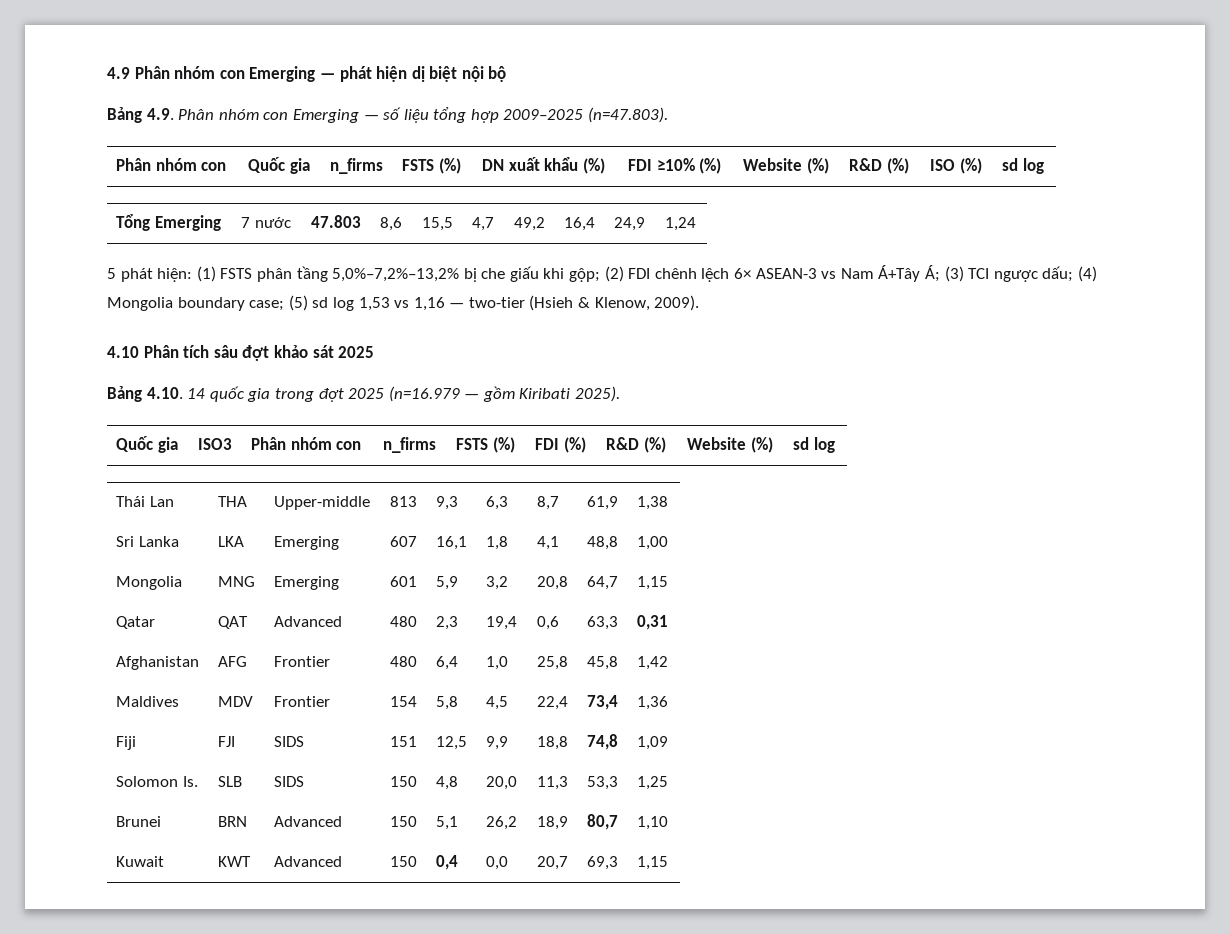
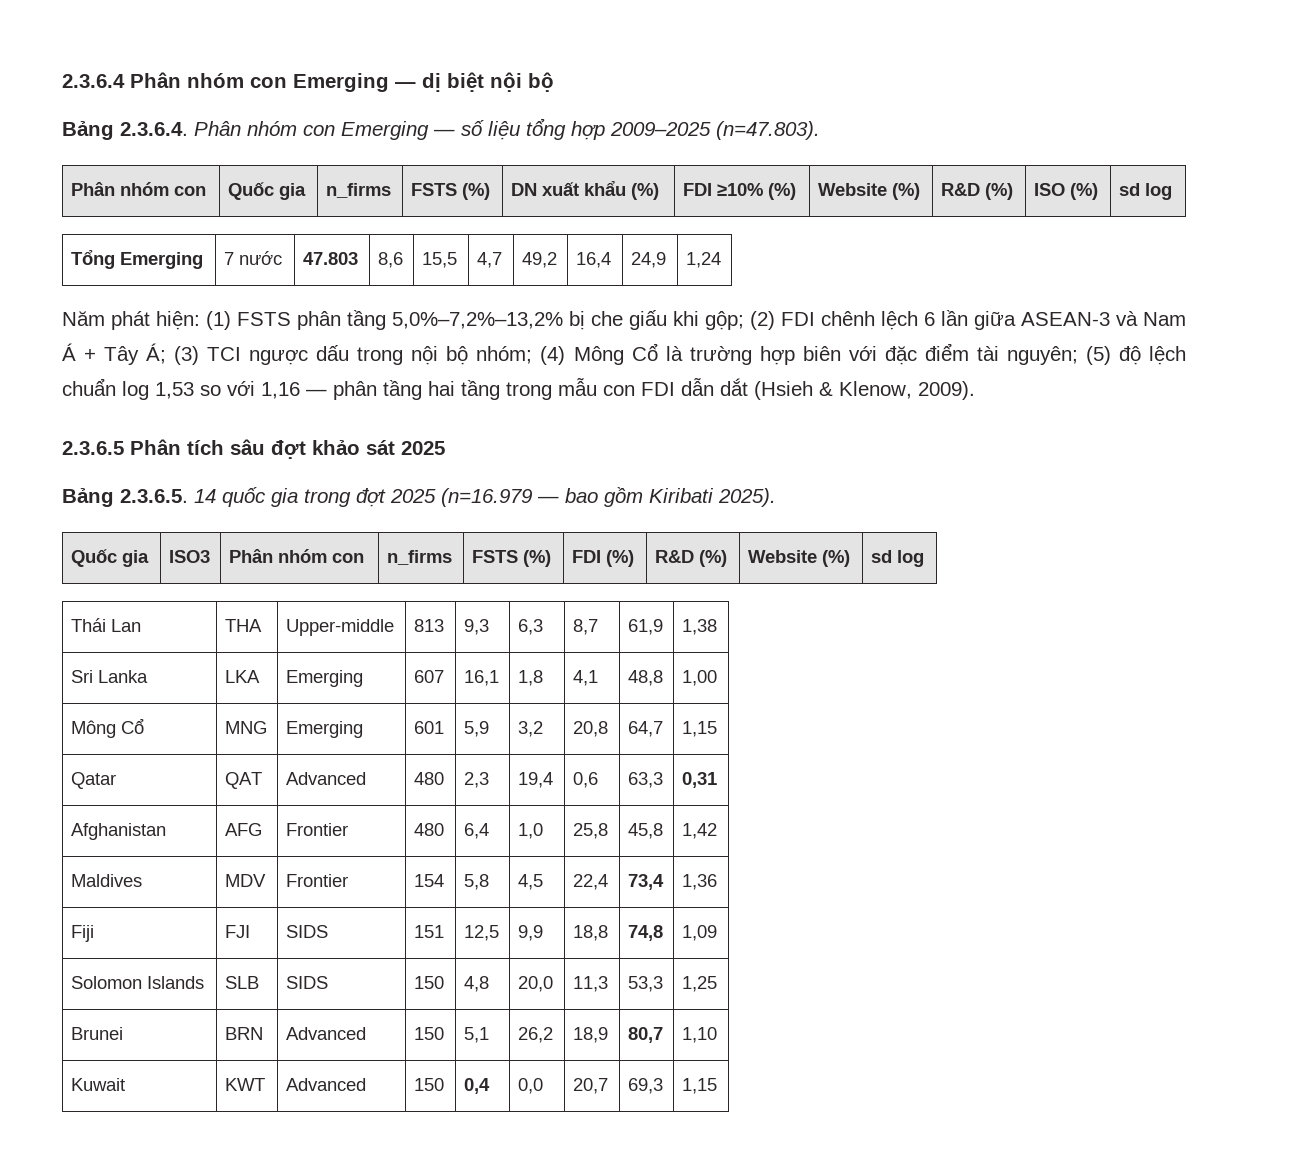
- 4.9 Phân nhóm con Emerging — phát hiện dị biệt nội bộ
+ 2.3.6.4 Phân nhóm con Emerging — dị biệt nội bộ
- Bảng 4.9. Phân nhóm con Emerging — số liệu tổng hợp 2009–2025 (n=47.803).
+ Bảng 2.3.6.4. Phân nhóm con Emerging — số liệu tổng hợp 2009–2025 (n=47.803).
- 5 phát hiện: (1) FSTS phân tầng 5,0%–7,2%–13,2% bị che giấu khi gộp; (2) FDI chênh lệch 6× ASEAN-3 vs Nam Á+Tây Á; (3) TCI ngược dấu; (4) Mongolia boundary case; (5) sd log 1,53 vs 1,16 — two-tier (Hsieh & Klenow, 2009).
+ Năm phát hiện: (1) FSTS phân tầng 5,0%–7,2%–13,2% bị che giấu khi gộp; (2) FDI chênh lệch 6 lần giữa ASEAN-3 và Nam Á + Tây Á; (3) TCI ngược dấu trong nội bộ nhóm; (4) Mông Cổ là trường hợp biên với đặc điểm tài nguyên; (5) độ lệch chuẩn log 1,53 so với 1,16 — phân tầng hai tầng trong mẫu con FDI dẫn dắt (Hsieh & Klenow, 2009).
- 4.10 Phân tích sâu đợt khảo sát 2025
+ 2.3.6.5 Phân tích sâu đợt khảo sát 2025
- Bảng 4.10. 14 quốc gia trong đợt 2025 (n=16.979 — gồm Kiribati 2025).
+ Bảng 2.3.6.5. 14 quốc gia trong đợt 2025 (n=16.979 — bao gồm Kiribati 2025).
- Mongolia | MNG | Emerging | 601 | 5,9 | 3,2 | 20,8 | 64,7 | 1,15
+ Mông Cổ | MNG | Emerging | 601 | 5,9 | 3,2 | 20,8 | 64,7 | 1,15
- Solomon Is. | SLB | SIDS | 150 | 4,8 | 20,0 | 11,3 | 53,3 | 1,25
+ Solomon Islands | SLB | SIDS | 150 | 4,8 | 20,0 | 11,3 | 53,3 | 1,25

